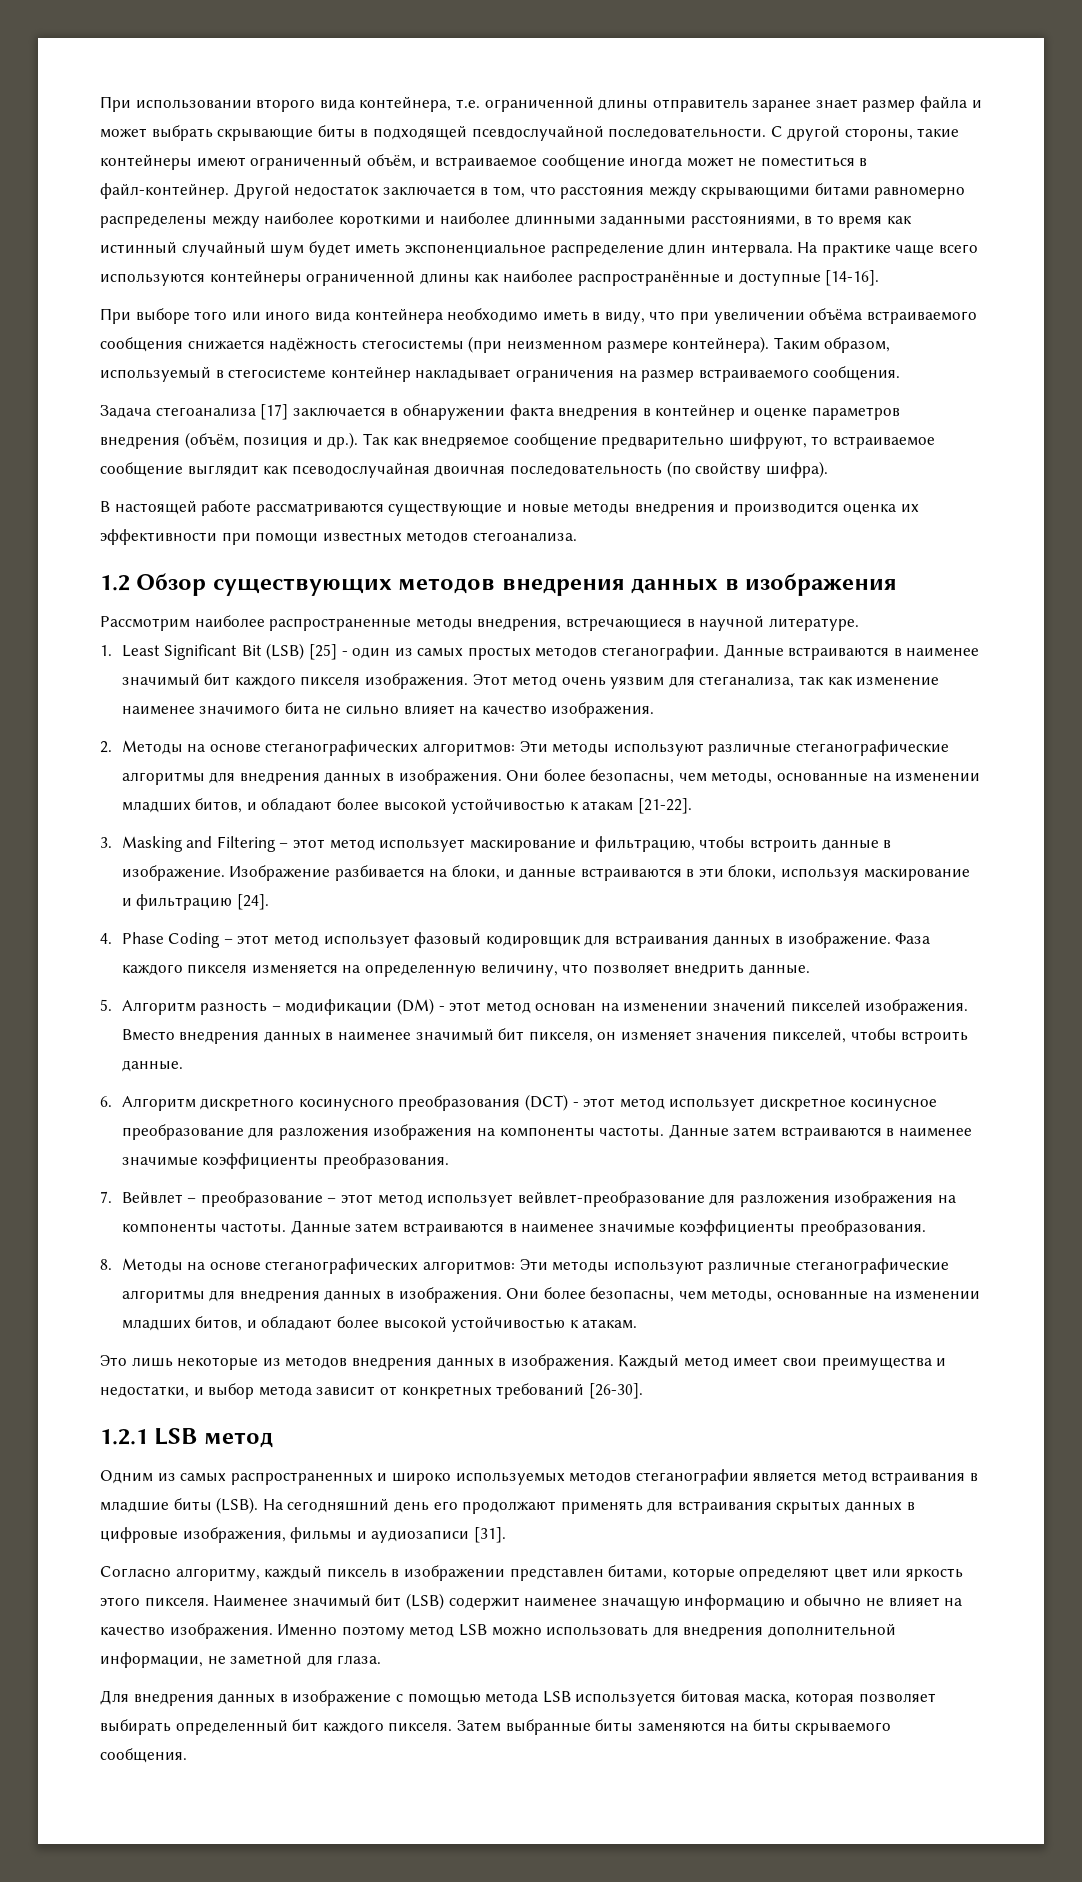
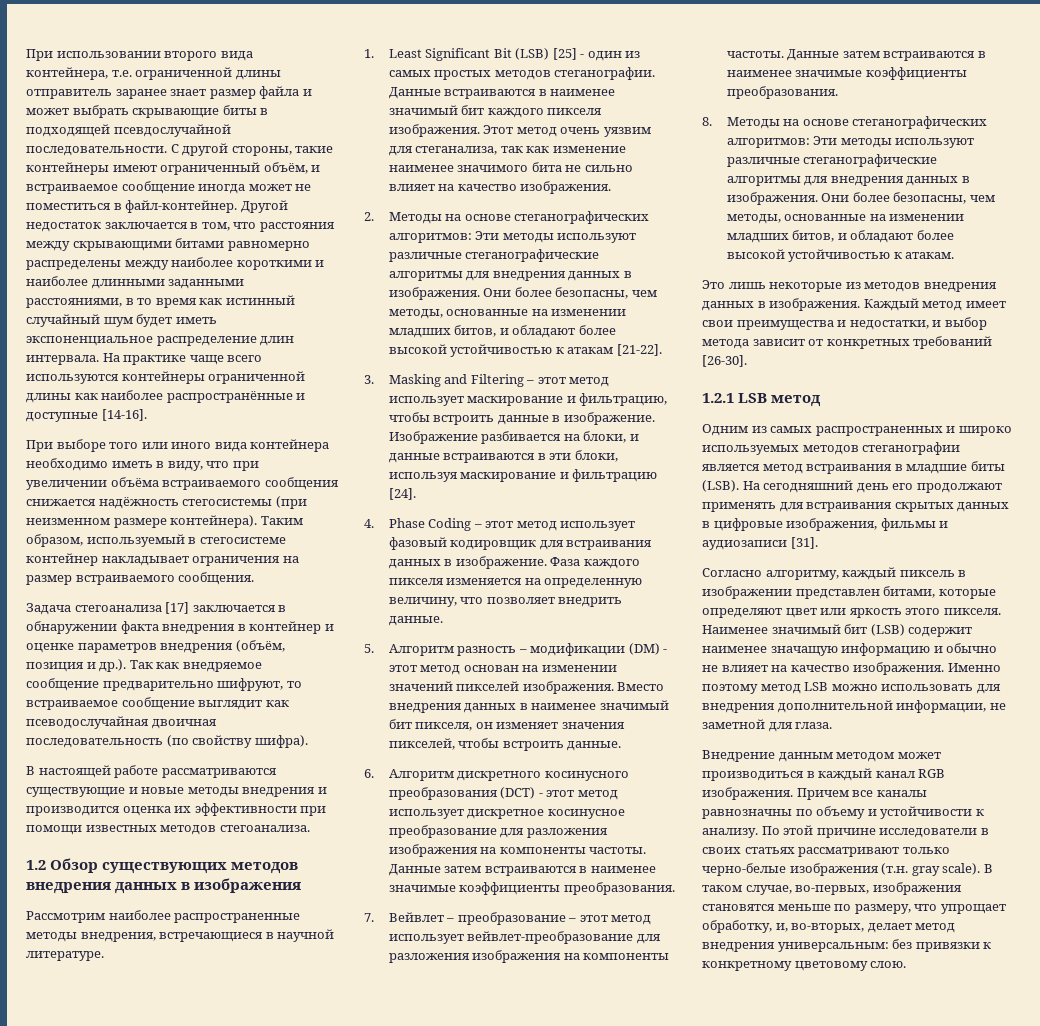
- Для внедрения данных в изображение с помощью метода LSB используется битовая маска, которая позволяет выбирать определенный бит каждого пикселя. Затем выбранные биты заменяются на биты скрываемого сообщения.
+ Внедрение данным методом может производиться в каждый канал RGB изображения. Причем все каналы равнозначны по объему и устойчивости к анализу. По этой причине исследователи в своих статьях рассматривают только черно-белые изображения (т.н. gray scale). В таком случае, во-первых, изображения становятся меньше по размеру, что упрощает обработку, и, во-вторых, делает метод внедрения универсальным: без привязки к конкретному цветовому слою.

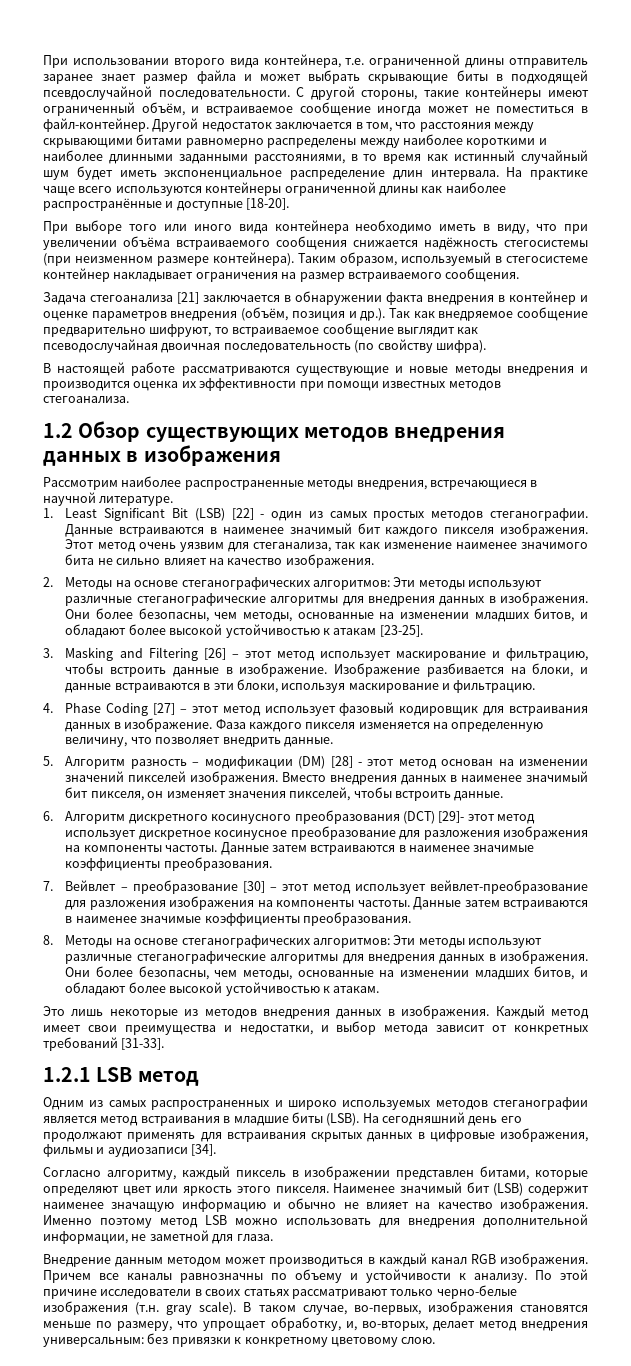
- На практике чаще всего используются контейнеры ограниченной длины как наиболее распространённые и доступные [14-16].
+ На практике чаще всего используются контейнеры ограниченной длины как наиболее распространённые и доступные [18-20].
- Задача стегоанализа [17] заключается в обнаружении факта внедрения в контейнер и оценке параметров внедрения (объём, позиция и др.). Так как внедряемое сообщение предварительно шифруют, то встраиваемое сообщение выглядит как псеводослучайная двоичная последовательность (по свойству шифра).
+ Задача стегоанализа [21] заключается в обнаружении факта внедрения в контейнер и оценке параметров внедрения (объём, позиция и др.). Так как внедряемое сообщение предварительно шифруют, то встраиваемое сообщение выглядит как псеводослучайная двоичная последовательность (по свойству шифра).
- 1. Least Significant Bit (LSB) [25] - один из самых простых методов стеганографии.
+ 1. Least Significant Bit (LSB) [22] - один из самых простых методов стеганографии.
- Они более безопасны, чем методы, основанные на изменении младших битов, и обладают более высокой устойчивостью к атакам [21-22].
+ Они более безопасны, чем методы, основанные на изменении младших битов, и обладают более высокой устойчивостью к атакам [23-25].
- 3. Masking and Filtering – этот метод использует маскирование и фильтрацию, чтобы встроить данные в изображение.
+ 3. Masking and Filtering [26] – этот метод использует маскирование и фильтрацию, чтобы встроить данные в изображение.
- Изображение разбивается на блоки, и данные встраиваются в эти блоки, используя маскирование и фильтрацию [24].
+ Изображение разбивается на блоки, и данные встраиваются в эти блоки, используя маскирование и фильтрацию.
- 4. Phase Coding – этот метод использует фазовый кодировщик для встраивания данных в изображение.
+ 4. Phase Coding [27] – этот метод использует фазовый кодировщик для встраивания данных в изображение.
- 5. Алгоритм разность – модификации (DM) - этот метод основан на изменении значений пикселей изображения.
+ 5. Алгоритм разность – модификации (DM) [28] - этот метод основан на изменении значений пикселей изображения.
- 6. Алгоритм дискретного косинусного преобразования (DCT) - этот метод использует дискретное косинусное преобразование для разложения изображения на компоненты частоты.
+ 6. Алгоритм дискретного косинусного преобразования (DCT) [29]- этот метод использует дискретное косинусное преобразование для разложения изображения на компоненты частоты.
- 7. Вейвлет – преобразование – этот метод использует вейвлет-преобразование для разложения изображения на компоненты частоты.
+ 7. Вейвлет – преобразование [30] – этот метод использует вейвлет-преобразование для разложения изображения на компоненты частоты.
- Каждый метод имеет свои преимущества и недостатки, и выбор метода зависит от конкретных требований [26-30].
+ Каждый метод имеет свои преимущества и недостатки, и выбор метода зависит от конкретных требований [31-33].
- На сегодняшний день его продолжают применять для встраивания скрытых данных в цифровые изображения, фильмы и аудиозаписи [31].
+ На сегодняшний день его продолжают применять для встраивания скрытых данных в цифровые изображения, фильмы и аудиозаписи [34].

